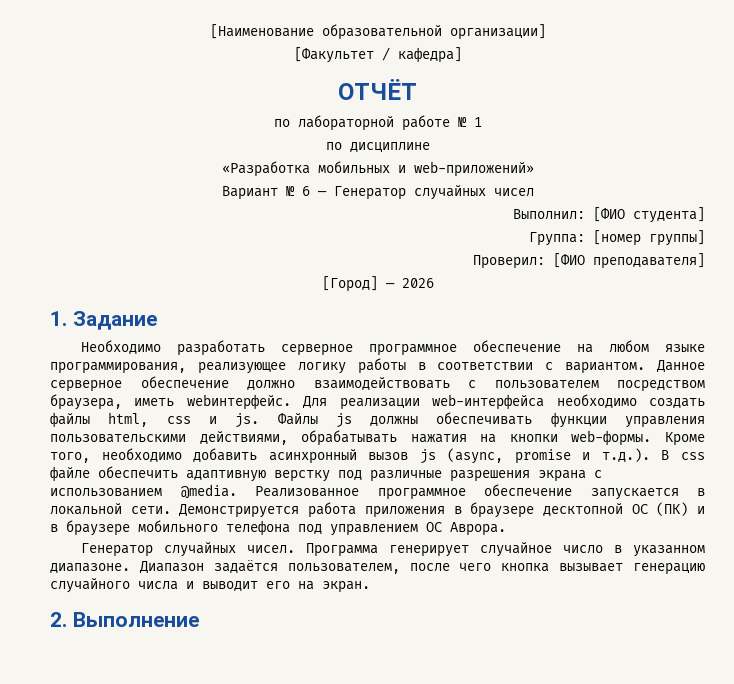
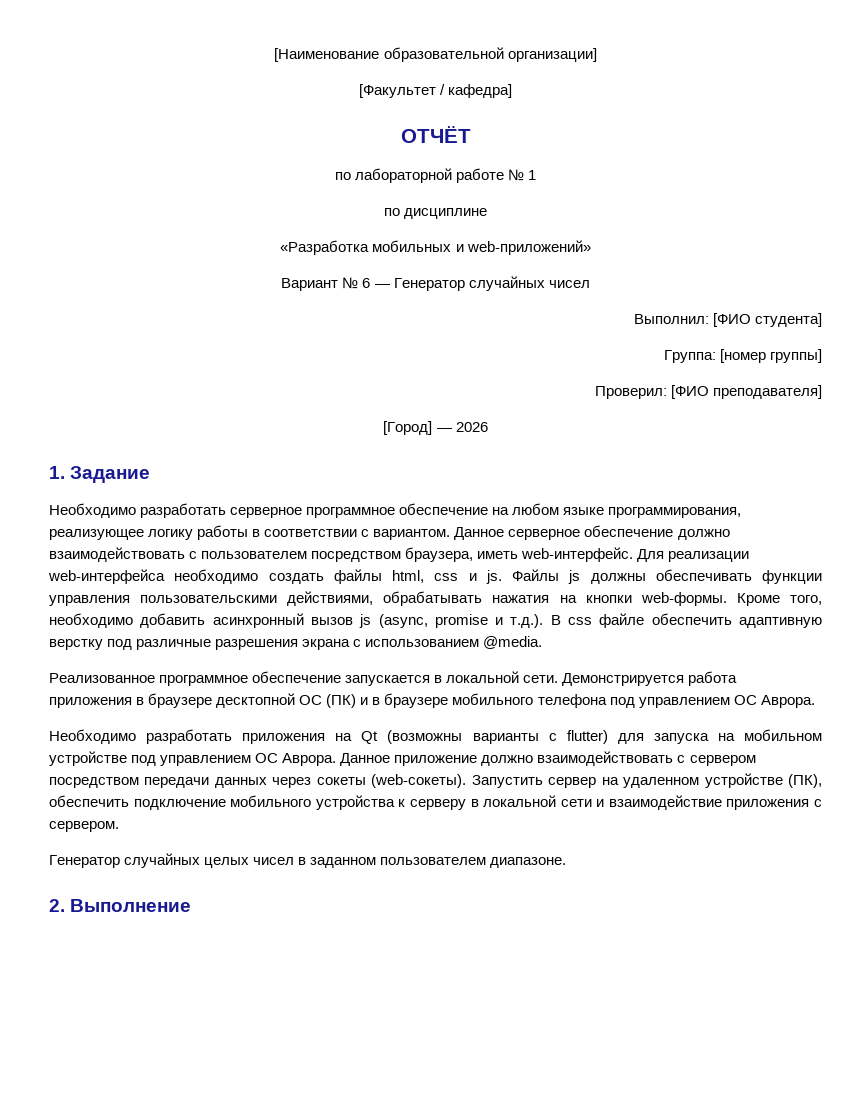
- Данное серверное обеспечение должно взаимодействовать с пользователем посредством браузера, иметь webинтерфейс.
+ Данное серверное обеспечение должно взаимодействовать с пользователем посредством браузера, иметь web-интерфейс.
- Кроме того, необходимо добавить асинхронный вызов js (async, promise и т.д.). В css файле обеспечить адаптивную верстку под различные разрешения экрана с использованием @media. Реализованное программное обеспечение запускается в локальной сети.
+ Кроме того, необходимо добавить асинхронный вызов js (async, promise и т.д.). В css файле обеспечить адаптивную верстку под различные разрешения экрана с использованием @media.
+ Реализованное программное обеспечение запускается в локальной сети.
- Генератор случайных чисел. Программа генерирует случайное число в указанном диапазоне. Диапазон задаётся пользователем, после чего кнопка вызывает генерацию случайного числа и выводит его на экран.
+ Необходимо разработать приложения на Qt (возможны варианты с flutter) для запуска на мобильном устройстве под управлением ОС Аврора. Данное приложение должно взаимодействовать с сервером посредством передачи данных через сокеты (web-сокеты). Запустить сервер на удаленном устройстве (ПК), обеспечить подключение мобильного устройства к серверу в локальной сети и взаимодействие приложения с сервером.
+ Генератор случайных целых чисел в заданном пользователем диапазоне.

